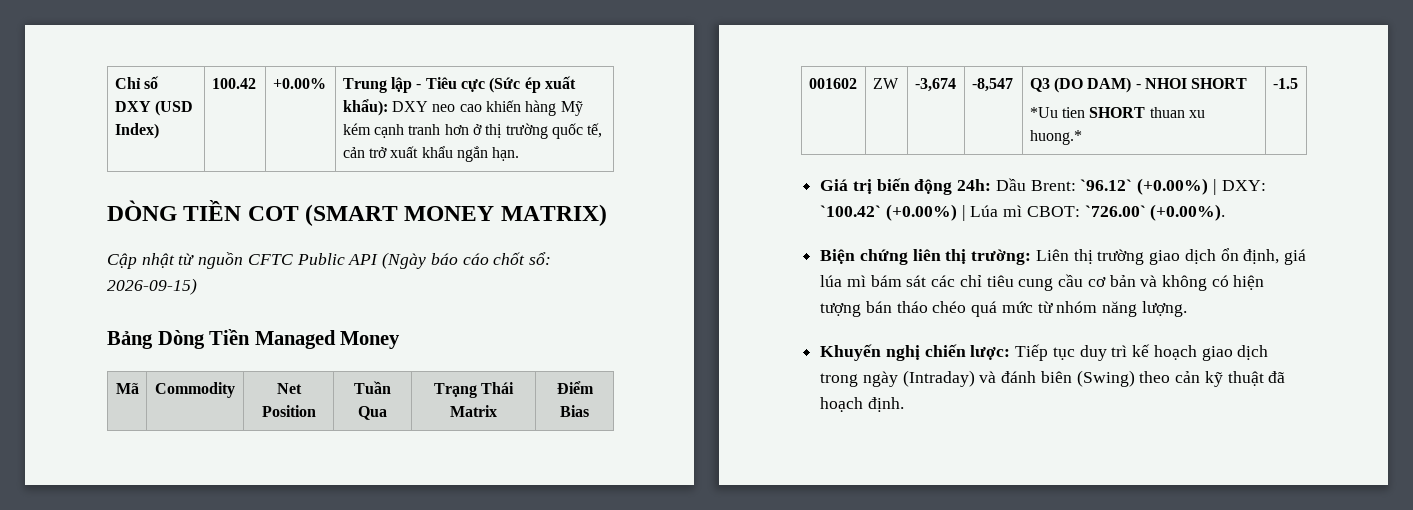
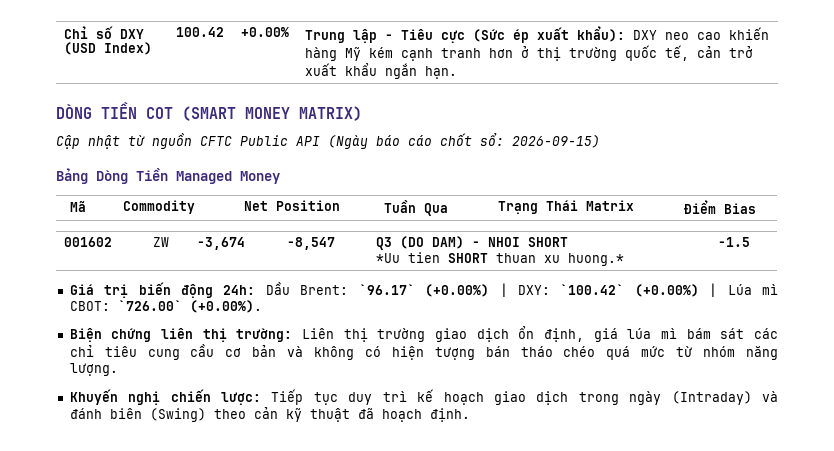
- Giá trị biến động 24h: Dầu Brent: `96.12` (+0.00%) | DXY: `100.42` (+0.00%) | Lúa mì CBOT: `726.00` (+0.00%).
+ Giá trị biến động 24h: Dầu Brent: `96.17` (+0.00%) | DXY: `100.42` (+0.00%) | Lúa mì CBOT: `726.00` (+0.00%).

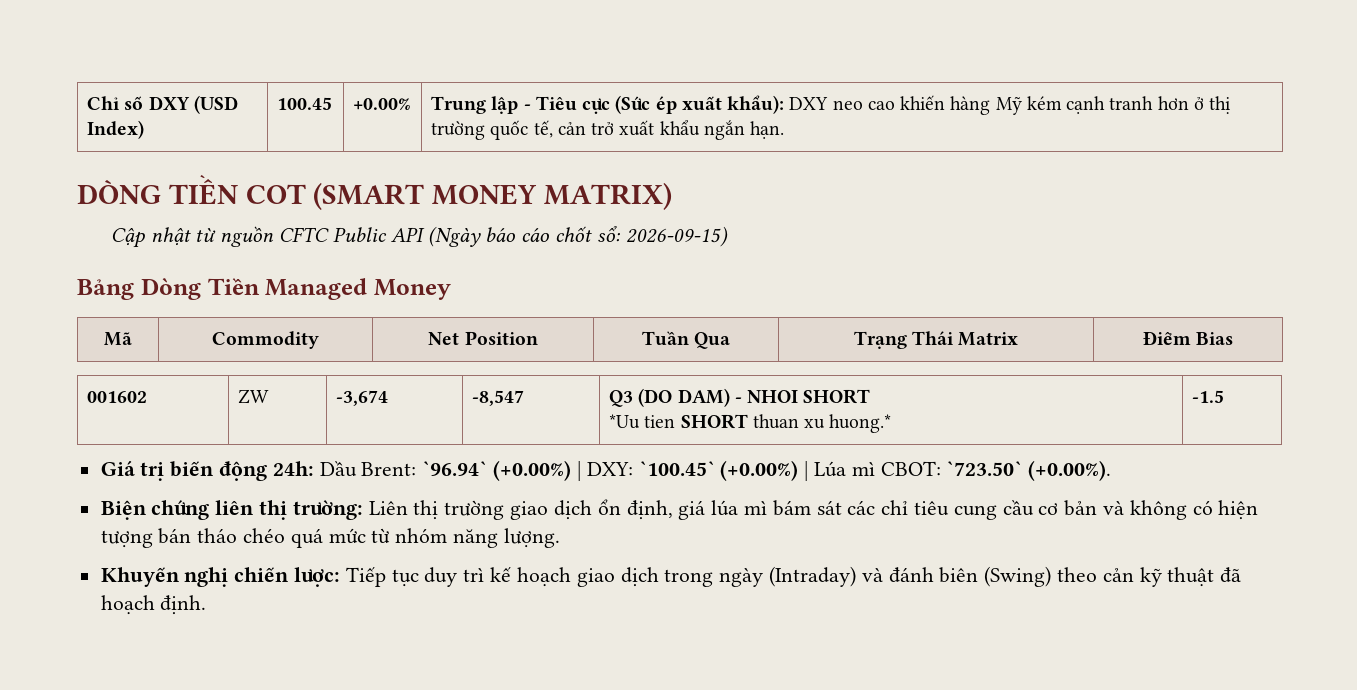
- Chỉ số DXY (USD Index) | 100.42 | +0.00% | Trung lập - Tiêu cực (Sức ép xuất khẩu): DXY neo cao khiến hàng Mỹ kém cạnh tranh hơn ở thị trường quốc tế, cản trở xuất khẩu ngắn hạn.
+ Chỉ số DXY (USD Index) | 100.45 | +0.00% | Trung lập - Tiêu cực (Sức ép xuất khẩu): DXY neo cao khiến hàng Mỹ kém cạnh tranh hơn ở thị trường quốc tế, cản trở xuất khẩu ngắn hạn.
- Giá trị biến động 24h: Dầu Brent: `96.17` (+0.00%) | DXY: `100.42` (+0.00%) | Lúa mì CBOT: `726.00` (+0.00%).
+ Giá trị biến động 24h: Dầu Brent: `96.94` (+0.00%) | DXY: `100.45` (+0.00%) | Lúa mì CBOT: `723.50` (+0.00%).

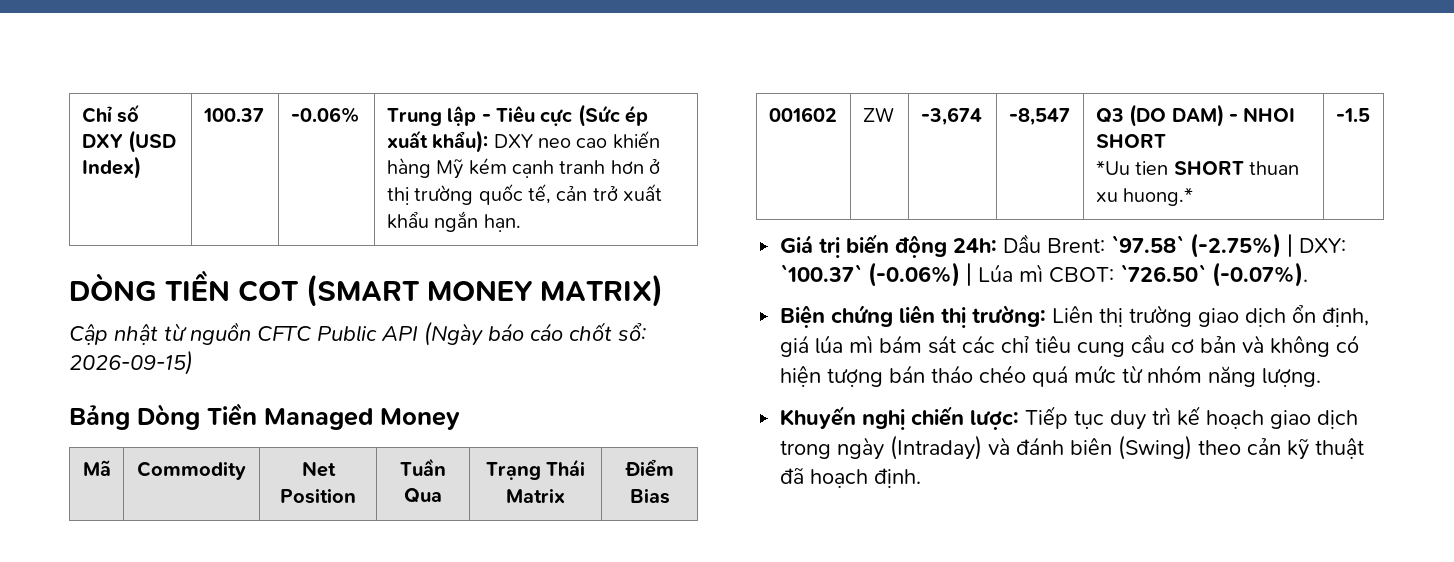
- Chỉ số DXY (USD Index) | 100.45 | +0.00% | Trung lập - Tiêu cực (Sức ép xuất khẩu): DXY neo cao khiến hàng Mỹ kém cạnh tranh hơn ở thị trường quốc tế, cản trở xuất khẩu ngắn hạn.
+ Chỉ số DXY (USD Index) | 100.37 | -0.06% | Trung lập - Tiêu cực (Sức ép xuất khẩu): DXY neo cao khiến hàng Mỹ kém cạnh tranh hơn ở thị trường quốc tế, cản trở xuất khẩu ngắn hạn.
- Giá trị biến động 24h: Dầu Brent: `96.94` (+0.00%) | DXY: `100.45` (+0.00%) | Lúa mì CBOT: `723.50` (+0.00%).
+ Giá trị biến động 24h: Dầu Brent: `97.58` (-2.75%) | DXY: `100.37` (-0.06%) | Lúa mì CBOT: `726.50` (-0.07%).

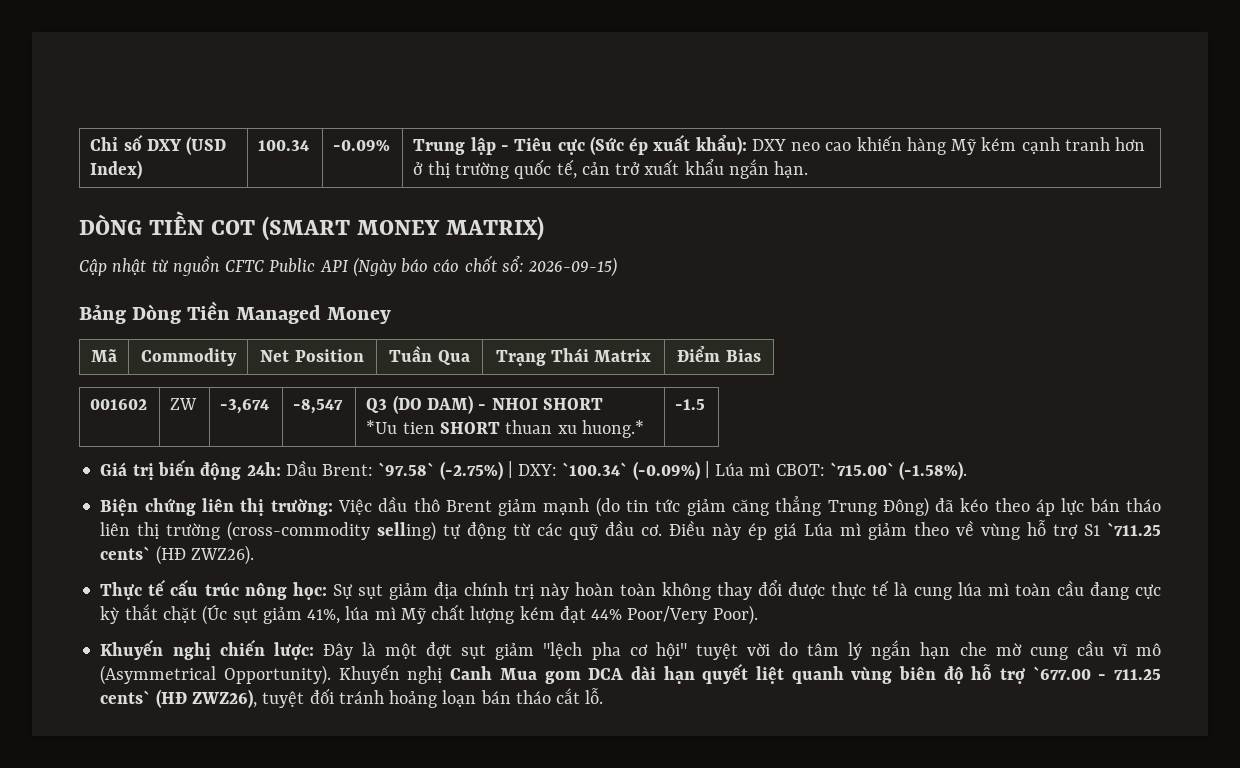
- Chỉ số DXY (USD Index) | 100.37 | -0.06% | Trung lập - Tiêu cực (Sức ép xuất khẩu): DXY neo cao khiến hàng Mỹ kém cạnh tranh hơn ở thị trường quốc tế, cản trở xuất khẩu ngắn hạn.
+ Chỉ số DXY (USD Index) | 100.34 | -0.09% | Trung lập - Tiêu cực (Sức ép xuất khẩu): DXY neo cao khiến hàng Mỹ kém cạnh tranh hơn ở thị trường quốc tế, cản trở xuất khẩu ngắn hạn.
- Giá trị biến động 24h: Dầu Brent: `97.58` (-2.75%) | DXY: `100.37` (-0.06%) | Lúa mì CBOT: `726.50` (-0.07%).
+ Giá trị biến động 24h: Dầu Brent: `97.58` (-2.75%) | DXY: `100.34` (-0.09%) | Lúa mì CBOT: `715.00` (-1.58%).
- Biện chứng liên thị trường: Liên thị trường giao dịch ổn định, giá lúa mì bám sát các chỉ tiêu cung cầu cơ bản và không có hiện tượng bán tháo chéo quá mức từ nhóm năng lượng.
- Khuyến nghị chiến lược: Tiếp tục duy trì kế hoạch giao dịch trong ngày (Intraday) và đánh biên (Swing) theo cản kỹ thuật đã hoạch định.
+ Biện chứng liên thị trường: Việc dầu thô Brent giảm mạnh (do tin tức giảm căng thẳng Trung Đông) đã kéo theo áp lực bán tháo liên thị trường (cross-commodity selling) tự động từ các quỹ đầu cơ. Điều này ép giá Lúa mì giảm theo về vùng hỗ trợ S1 `711.25 cents` (HĐ ZWZ26).
+ Thực tế cấu trúc nông học: Sự sụt giảm địa chính trị này hoàn toàn không thay đổi được thực tế là cung lúa mì toàn cầu đang cực kỳ thắt chặt (Úc sụt giảm 41%, lúa mì Mỹ chất lượng kém đạt 44% Poor/Very Poor).
+ Khuyến nghị chiến lược: Đây là một đợt sụt giảm "lệch pha cơ hội" tuyệt vời do tâm lý ngắn hạn che mờ cung cầu vĩ mô (Asymmetrical Opportunity). Khuyến nghị Canh Mua gom DCA dài hạn quyết liệt quanh vùng biên độ hỗ trợ `677.00 - 711.25 cents` (HĐ ZWZ26), tuyệt đối tránh hoảng loạn bán tháo cắt lỗ.

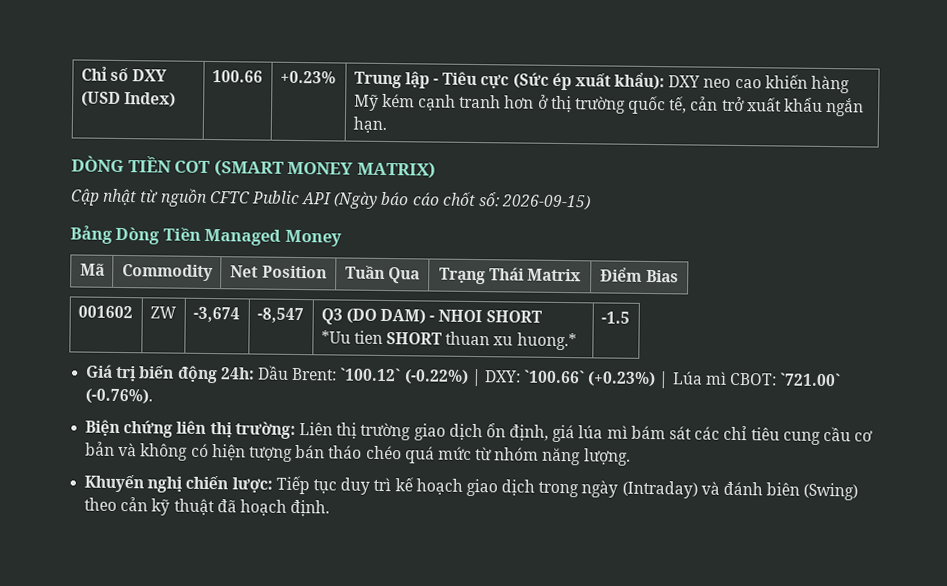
- Chỉ số DXY (USD Index) | 100.34 | -0.09% | Trung lập - Tiêu cực (Sức ép xuất khẩu): DXY neo cao khiến hàng Mỹ kém cạnh tranh hơn ở thị trường quốc tế, cản trở xuất khẩu ngắn hạn.
+ Chỉ số DXY (USD Index) | 100.66 | +0.23% | Trung lập - Tiêu cực (Sức ép xuất khẩu): DXY neo cao khiến hàng Mỹ kém cạnh tranh hơn ở thị trường quốc tế, cản trở xuất khẩu ngắn hạn.
- Giá trị biến động 24h: Dầu Brent: `97.58` (-2.75%) | DXY: `100.34` (-0.09%) | Lúa mì CBOT: `715.00` (-1.58%).
+ Giá trị biến động 24h: Dầu Brent: `100.12` (-0.22%) | DXY: `100.66` (+0.23%) | Lúa mì CBOT: `721.00` (-0.76%).
- Biện chứng liên thị trường: Việc dầu thô Brent giảm mạnh (do tin tức giảm căng thẳng Trung Đông) đã kéo theo áp lực bán tháo liên thị trường (cross-commodity selling) tự động từ các quỹ đầu cơ. Điều này ép giá Lúa mì giảm theo về vùng hỗ trợ S1 `711.25 cents` (HĐ ZWZ26).
- Thực tế cấu trúc nông học: Sự sụt giảm địa chính trị này hoàn toàn không thay đổi được thực tế là cung lúa mì toàn cầu đang cực kỳ thắt chặt (Úc sụt giảm 41%, lúa mì Mỹ chất lượng kém đạt 44% Poor/Very Poor).
- Khuyến nghị chiến lược: Đây là một đợt sụt giảm "lệch pha cơ hội" tuyệt vời do tâm lý ngắn hạn che mờ cung cầu vĩ mô (Asymmetrical Opportunity). Khuyến nghị Canh Mua gom DCA dài hạn quyết liệt quanh vùng biên độ hỗ trợ `677.00 - 711.25 cents` (HĐ ZWZ26), tuyệt đối tránh hoảng loạn bán tháo cắt lỗ.
+ Biện chứng liên thị trường: Liên thị trường giao dịch ổn định, giá lúa mì bám sát các chỉ tiêu cung cầu cơ bản và không có hiện tượng bán tháo chéo quá mức từ nhóm năng lượng.
+ Khuyến nghị chiến lược: Tiếp tục duy trì kế hoạch giao dịch trong ngày (Intraday) và đánh biên (Swing) theo cản kỹ thuật đã hoạch định.

